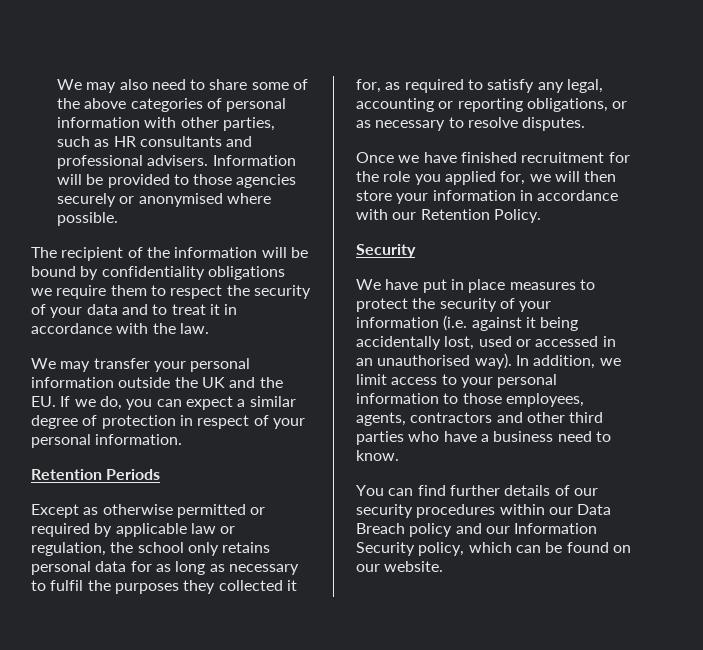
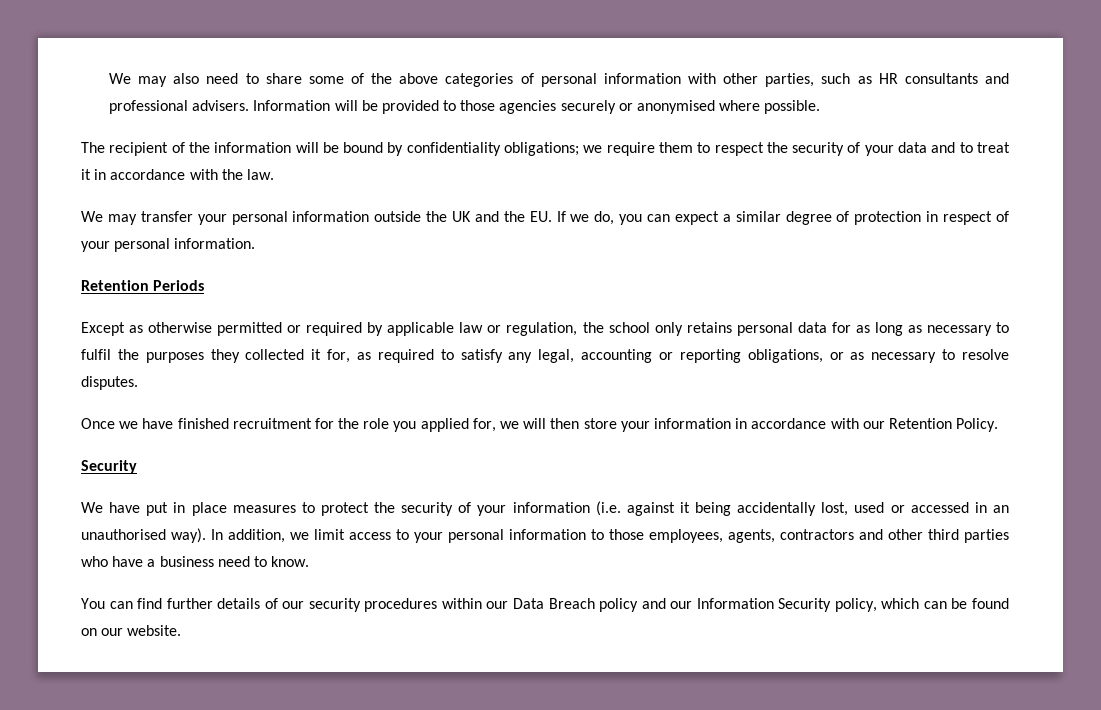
- The recipient of the information will be bound by confidentiality obligations we require them to respect the security of your data and to treat it in accordance with the law.
+ The recipient of the information will be bound by confidentiality obligations; we require them to respect the security of your data and to treat it in accordance with the law.

